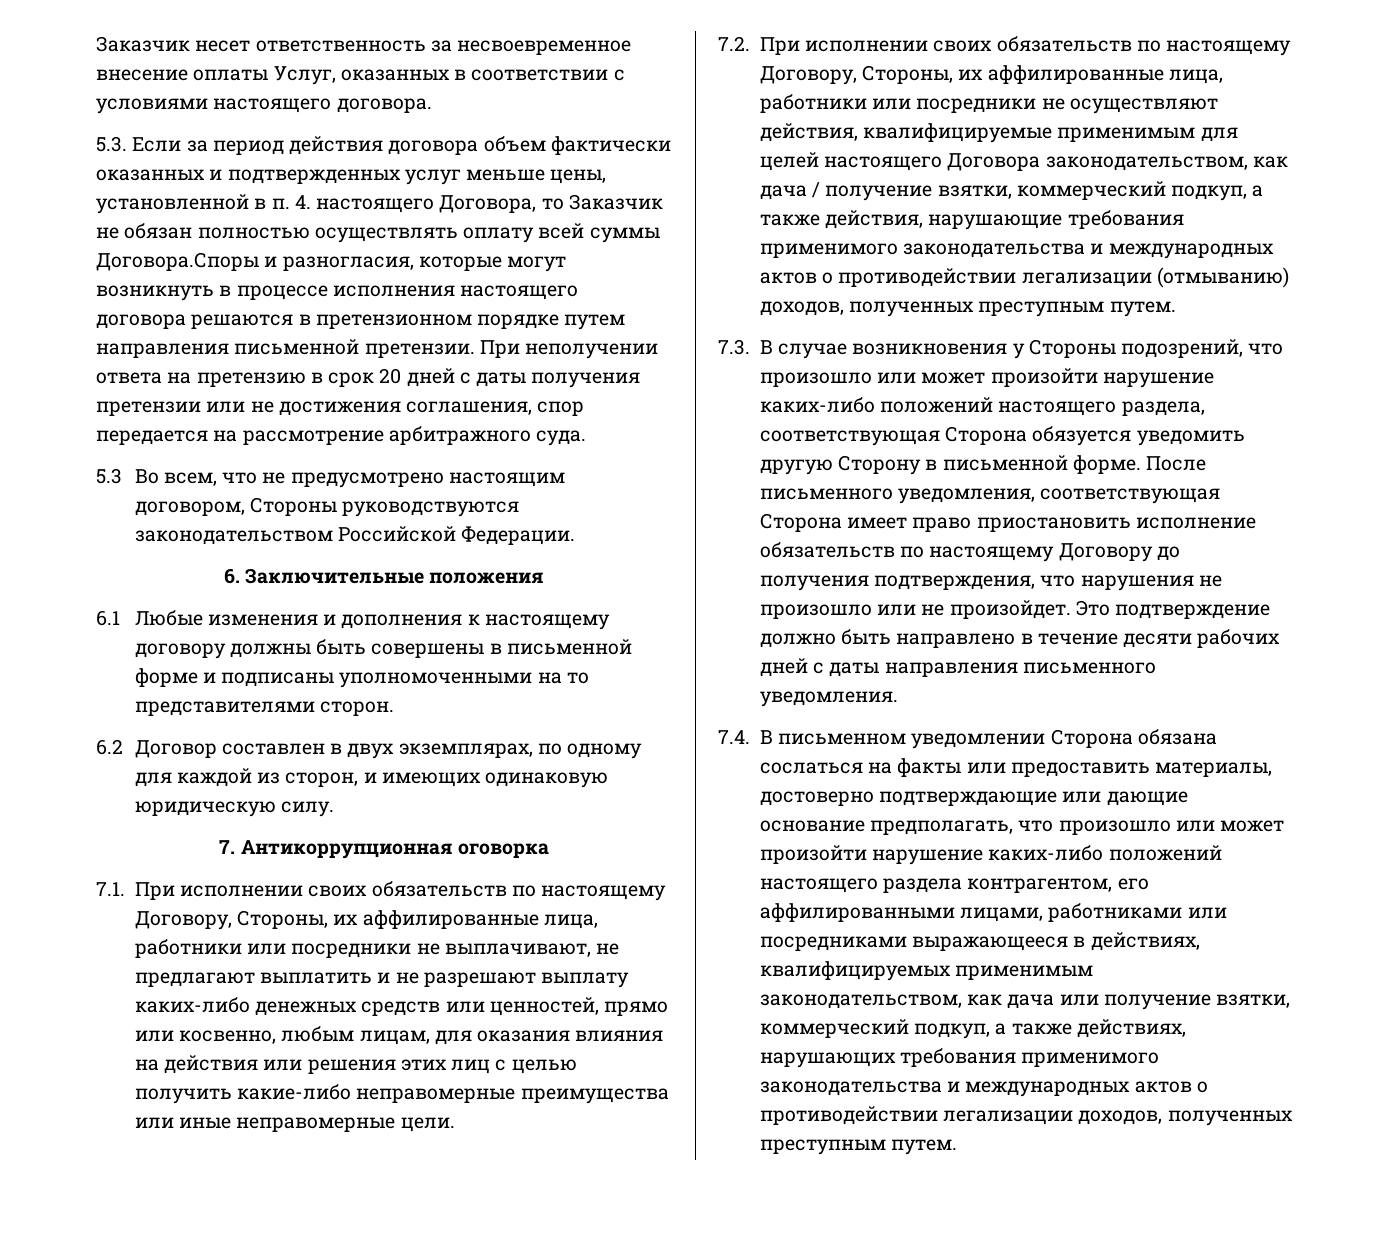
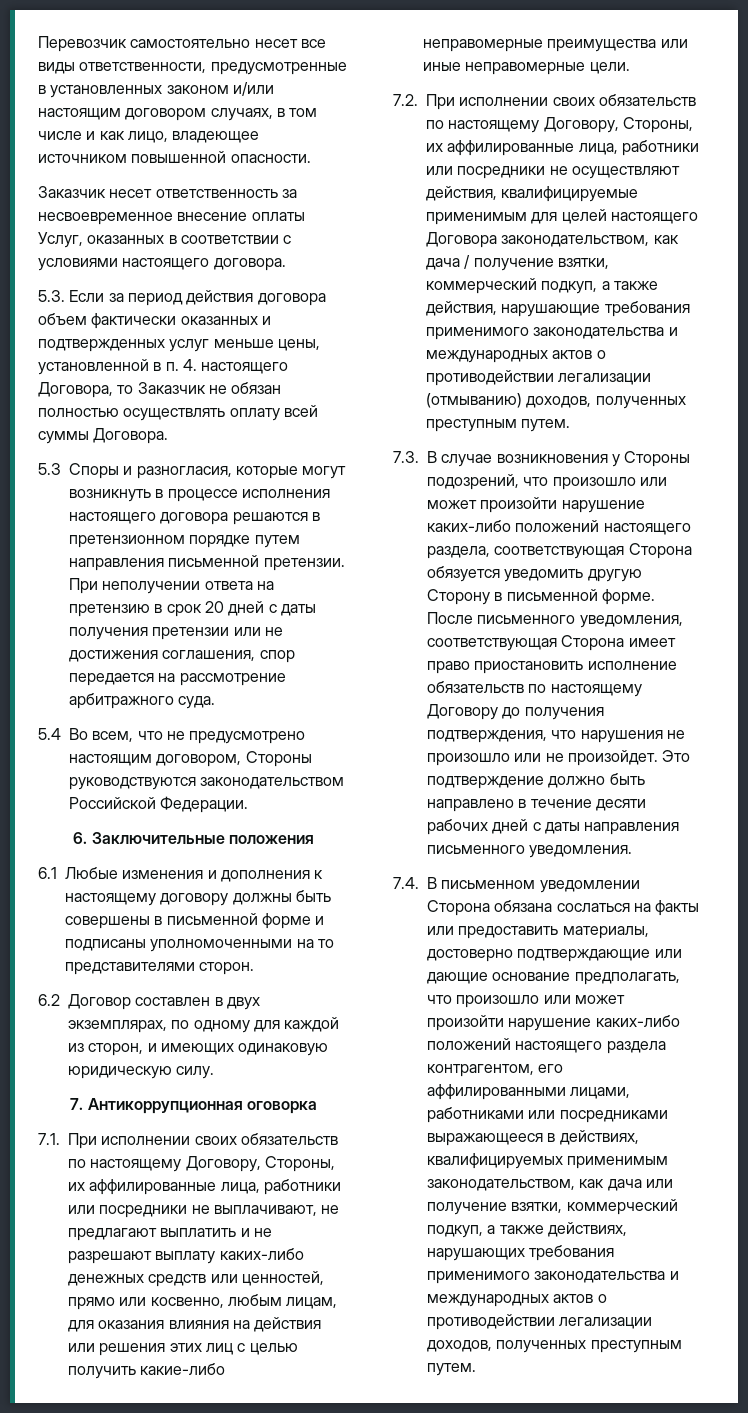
+ Перевозчик самостоятельно несет все виды ответственности, предусмотренные в установленных законом и/или настоящим договором случаях, в том числе и как лицо, владеющее источником повышенной опасности.
- 5.3. Если за период действия договора объем фактически оказанных и подтвержденных услуг меньше цены, установленной в п. 4. настоящего Договора, то Заказчик не обязан полностью осуществлять оплату всей суммы Договора.Споры и разногласия, которые могут возникнуть в процессе исполнения настоящего договора решаются в претензионном порядке путем направления письменной претензии.
+ 5.3. Если за период действия договора объем фактически оказанных и подтвержденных услуг меньше цены, установленной в п. 4. настоящего Договора, то Заказчик не обязан полностью осуществлять оплату всей суммы Договора.
+ 5.3 Споры и разногласия, которые могут возникнуть в процессе исполнения настоящего договора решаются в претензионном порядке путем направления письменной претензии.
- 5.3 Во всем, что не предусмотрено настоящим договором, Стороны руководствуются законодательством Российской Федерации.
+ 5.4 Во всем, что не предусмотрено настоящим договором, Стороны руководствуются законодательством Российской Федерации.

